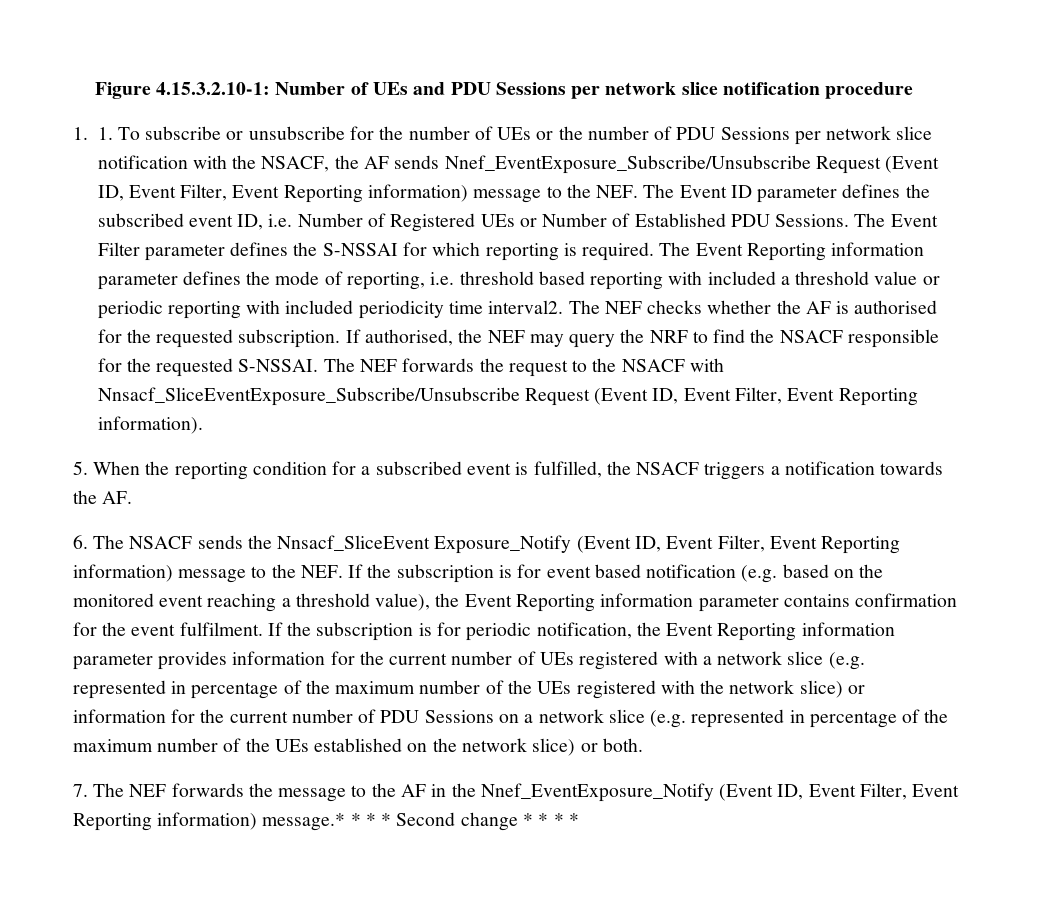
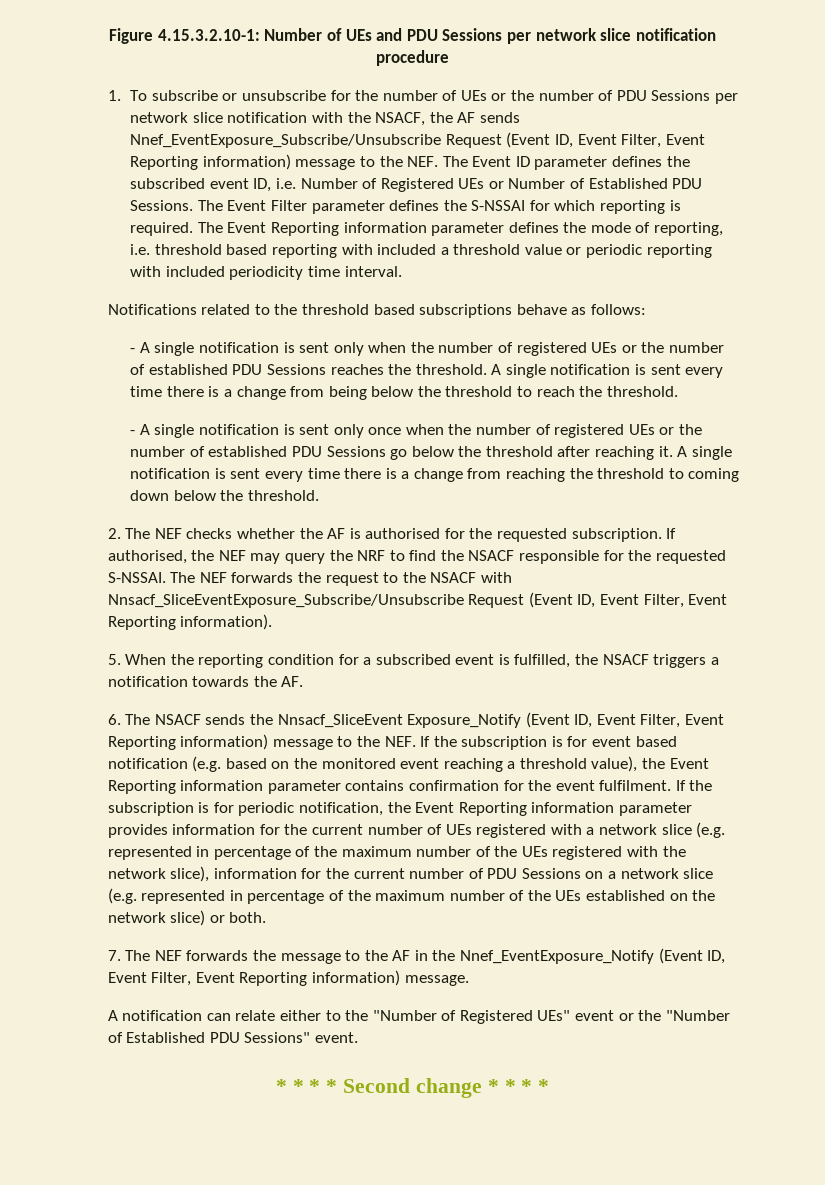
- 1. 1. To subscribe or unsubscribe for the number of UEs or the number of PDU Sessions per network slice notification with the NSACF, the AF sends Nnef_EventExposure_Subscribe/Unsubscribe Request (Event ID, Event Filter, Event Reporting information) message to the NEF. The Event ID parameter defines the subscribed event ID, i.e. Number of Registered UEs or Number of Established PDU Sessions.
+ 1. To subscribe or unsubscribe for the number of UEs or the number of PDU Sessions per network slice notification with the NSACF, the AF sends Nnef_EventExposure_Subscribe/Unsubscribe Request (Event ID, Event Filter, Event Reporting information) message to the NEF. The Event ID parameter defines the subscribed event ID, i.e. Number of Registered UEs or Number of Established PDU Sessions.
- The Event Reporting information parameter defines the mode of reporting, i.e. threshold based reporting with included a threshold value or periodic reporting with included periodicity time interval2. The NEF checks whether the AF is authorised for the requested subscription.
+ The Event Reporting information parameter defines the mode of reporting, i.e. threshold based reporting with included a threshold value or periodic reporting with included periodicity time interval.
+ Notifications related to the threshold based subscriptions behave as follows:
+ - A single notification is sent only when the number of registered UEs or the number of established PDU Sessions reaches the threshold. A single notification is sent every time there is a change from being below the threshold to reach the threshold.
+ - A single notification is sent only once when the number of registered UEs or the number of established PDU Sessions go below the threshold after reaching it. A single notification is sent every time there is a change from reaching the threshold to coming down below the threshold.
+ 2. The NEF checks whether the AF is authorised for the requested subscription.
- If the subscription is for periodic notification, the Event Reporting information parameter provides information for the current number of UEs registered with a network slice (e.g. represented in percentage of the maximum number of the UEs registered with the network slice) or information for the current number of PDU Sessions on a network slice (e.g. represented in percentage of the maximum number of the UEs established on the network slice) or both.
+ If the subscription is for periodic notification, the Event Reporting information parameter provides information for the current number of UEs registered with a network slice (e.g. represented in percentage of the maximum number of the UEs registered with the network slice), information for the current number of PDU Sessions on a network slice (e.g. represented in percentage of the maximum number of the UEs established on the network slice) or both.
- 7. The NEF forwards the message to the AF in the Nnef_EventExposure_Notify (Event ID, Event Filter, Event Reporting information) message.* * * * Second change * * * *
+ 7. The NEF forwards the message to the AF in the Nnef_EventExposure_Notify (Event ID, Event Filter, Event Reporting information) message.
+ A notification can relate either to the "Number of Registered UEs" event or the "Number of Established PDU Sessions" event.
+ * * * * Second change * * * *

